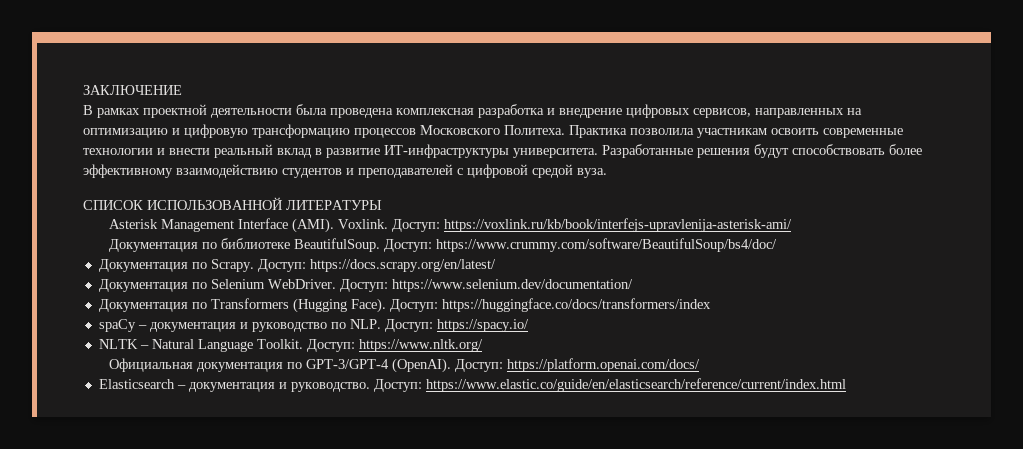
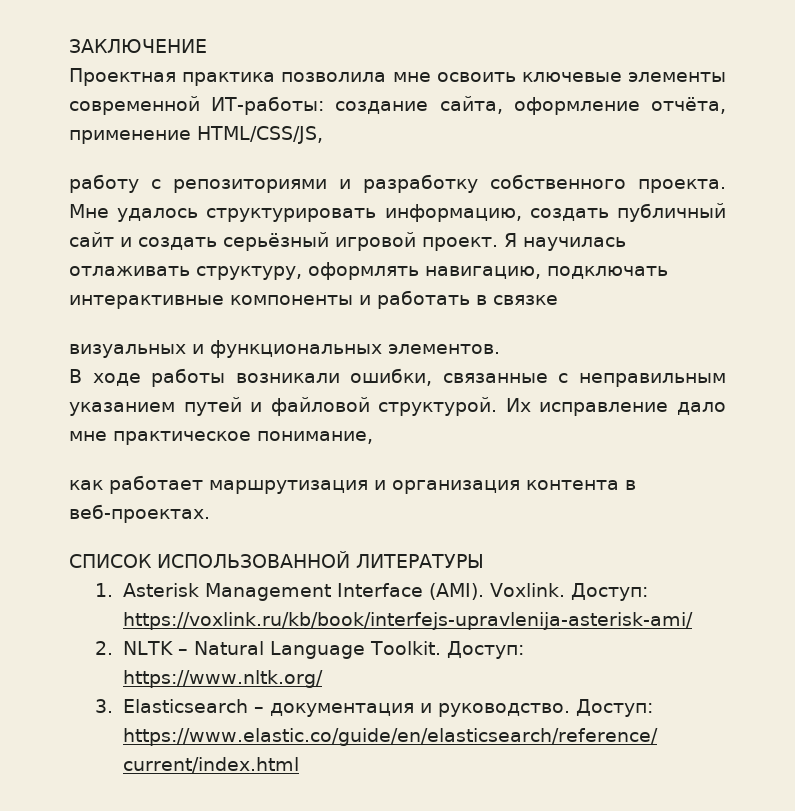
- В рамках проектной деятельности была проведена комплексная разработка и внедрение цифровых сервисов, направленных на оптимизацию и цифровую трансформацию процессов Московского Политеха. Практика позволила участникам освоить современные технологии и внести реальный вклад в развитие ИТ-инфраструктуры университета. Разработанные решения будут способствовать более эффективному взаимодействию студентов и преподавателей с цифровой средой вуза.
+ Проектная практика позволила мне освоить ключевые элементы современной ИТ-работы: создание сайта, оформление отчёта, применение HTML/CSS/JS,
+ работу с репозиториями и разработку собственного проекта. Мне удалось структурировать информацию, создать публичный сайт и создать серьёзный игровой проект. Я научилась отлаживать структуру, оформлять навигацию, подключать интерактивные компоненты и работать в связке
+ визуальных и функциональных элементов.
+ В ходе работы возникали ошибки, связанные с неправильным указанием путей и файловой структурой. Их исправление дало мне практическое понимание,
+ как работает маршрутизация и организация контента в веб-проектах.
- Asterisk Management Interface (AMI).
+ 1. Asterisk Management Interface (AMI).
- Документация по библиотеке BeautifulSoup. Доступ: https://www.crummy.com/software/BeautifulSoup/bs4/doc/
- Документация по Scrapy. Доступ: https://docs.scrapy.org/en/latest/
- Документация по Selenium WebDriver. Доступ: https://www.selenium.dev/documentation/
- Документация по Transformers (Hugging Face). Доступ: https://huggingface.co/docs/transformers/index
- spaCy – документация и руководство по NLP. Доступ: https://spacy.io/
- NLTK – Natural Language Toolkit.
+ 2. NLTK – Natural Language Toolkit.
- Официальная документация по GPT-3/GPT-4 (OpenAI). Доступ: https://platform.openai.com/docs/
- Elasticsearch – документация и руководство.
+ 3. Elasticsearch – документация и руководство.

